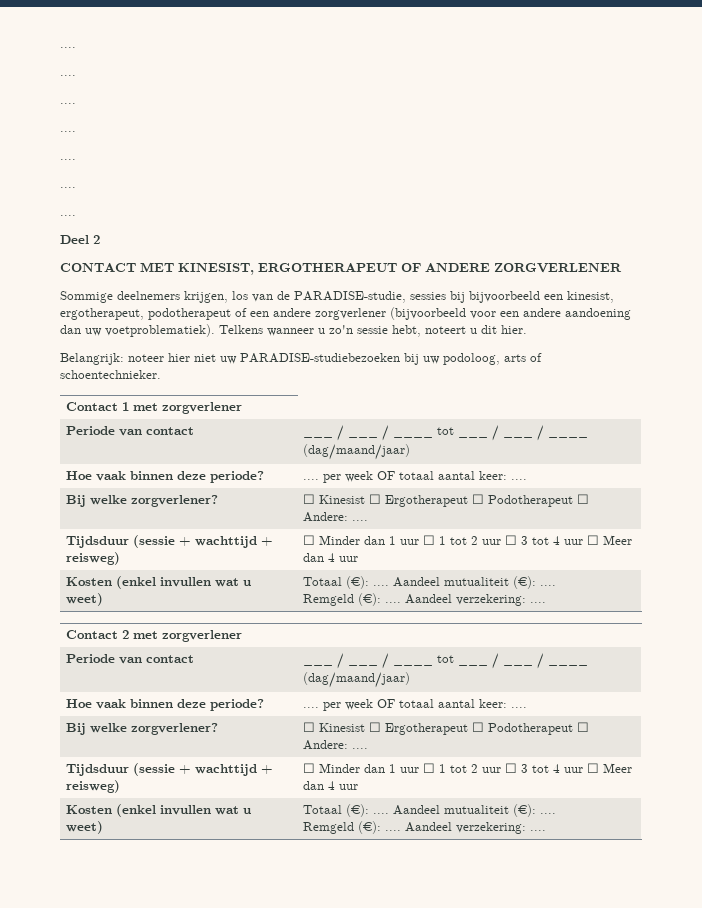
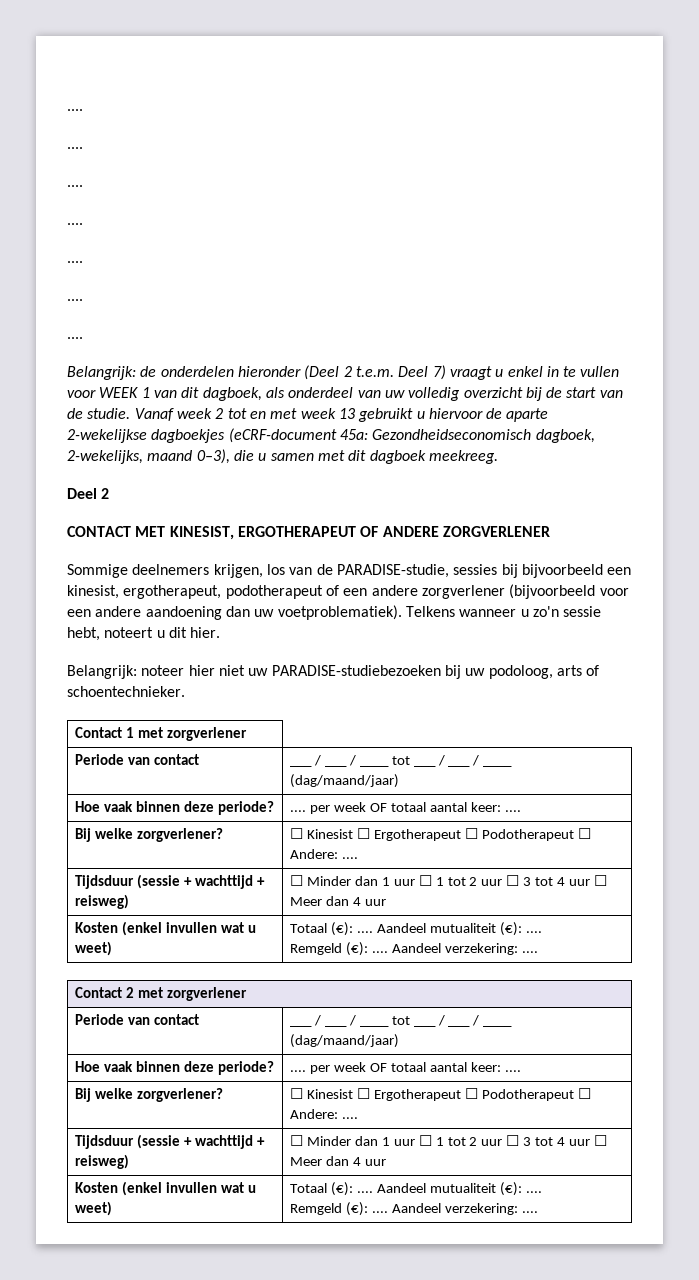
+ Belangrijk: de onderdelen hieronder (Deel 2 t.e.m. Deel 7) vraagt u enkel in te vullen voor WEEK 1 van dit dagboek, als onderdeel van uw volledig overzicht bij de start van de studie. Vanaf week 2 tot en met week 13 gebruikt u hiervoor de aparte 2-wekelijkse dagboekjes (eCRF-document 45a: Gezondheidseconomisch dagboek, 2-wekelijks, maand 0–3), die u samen met dit dagboek meekreeg.

